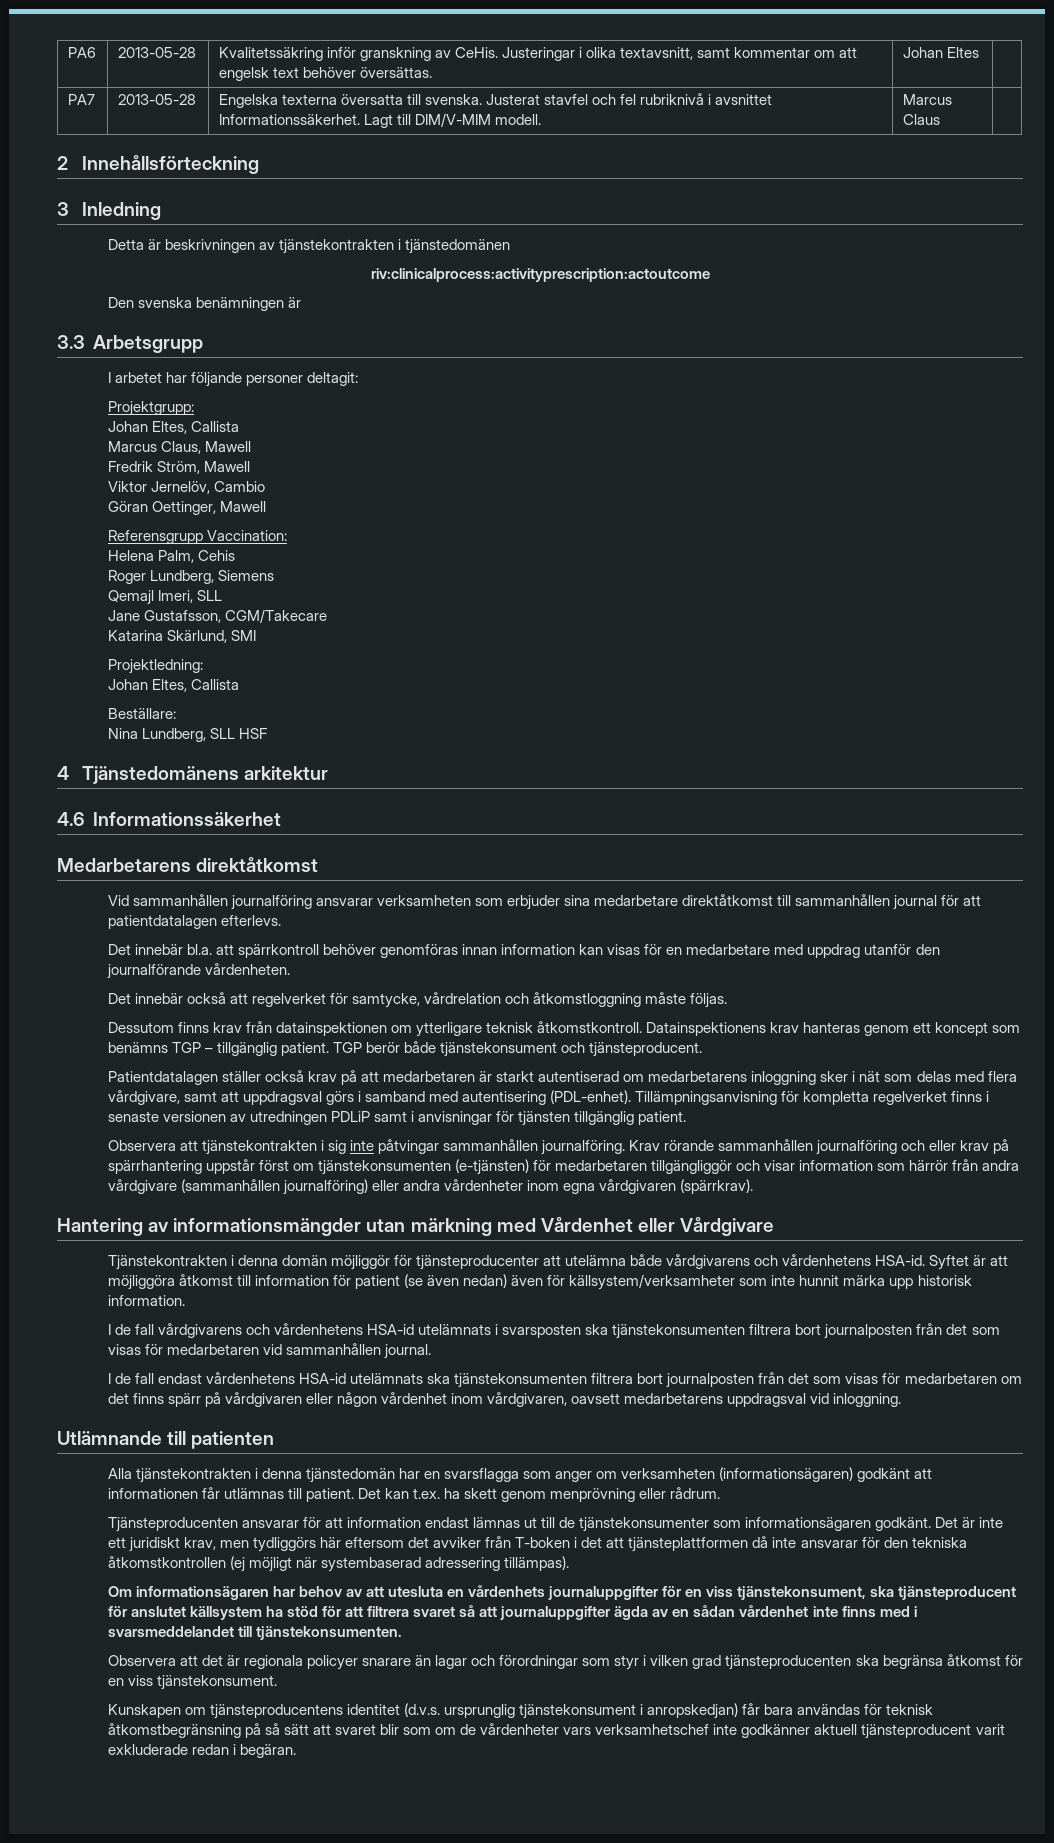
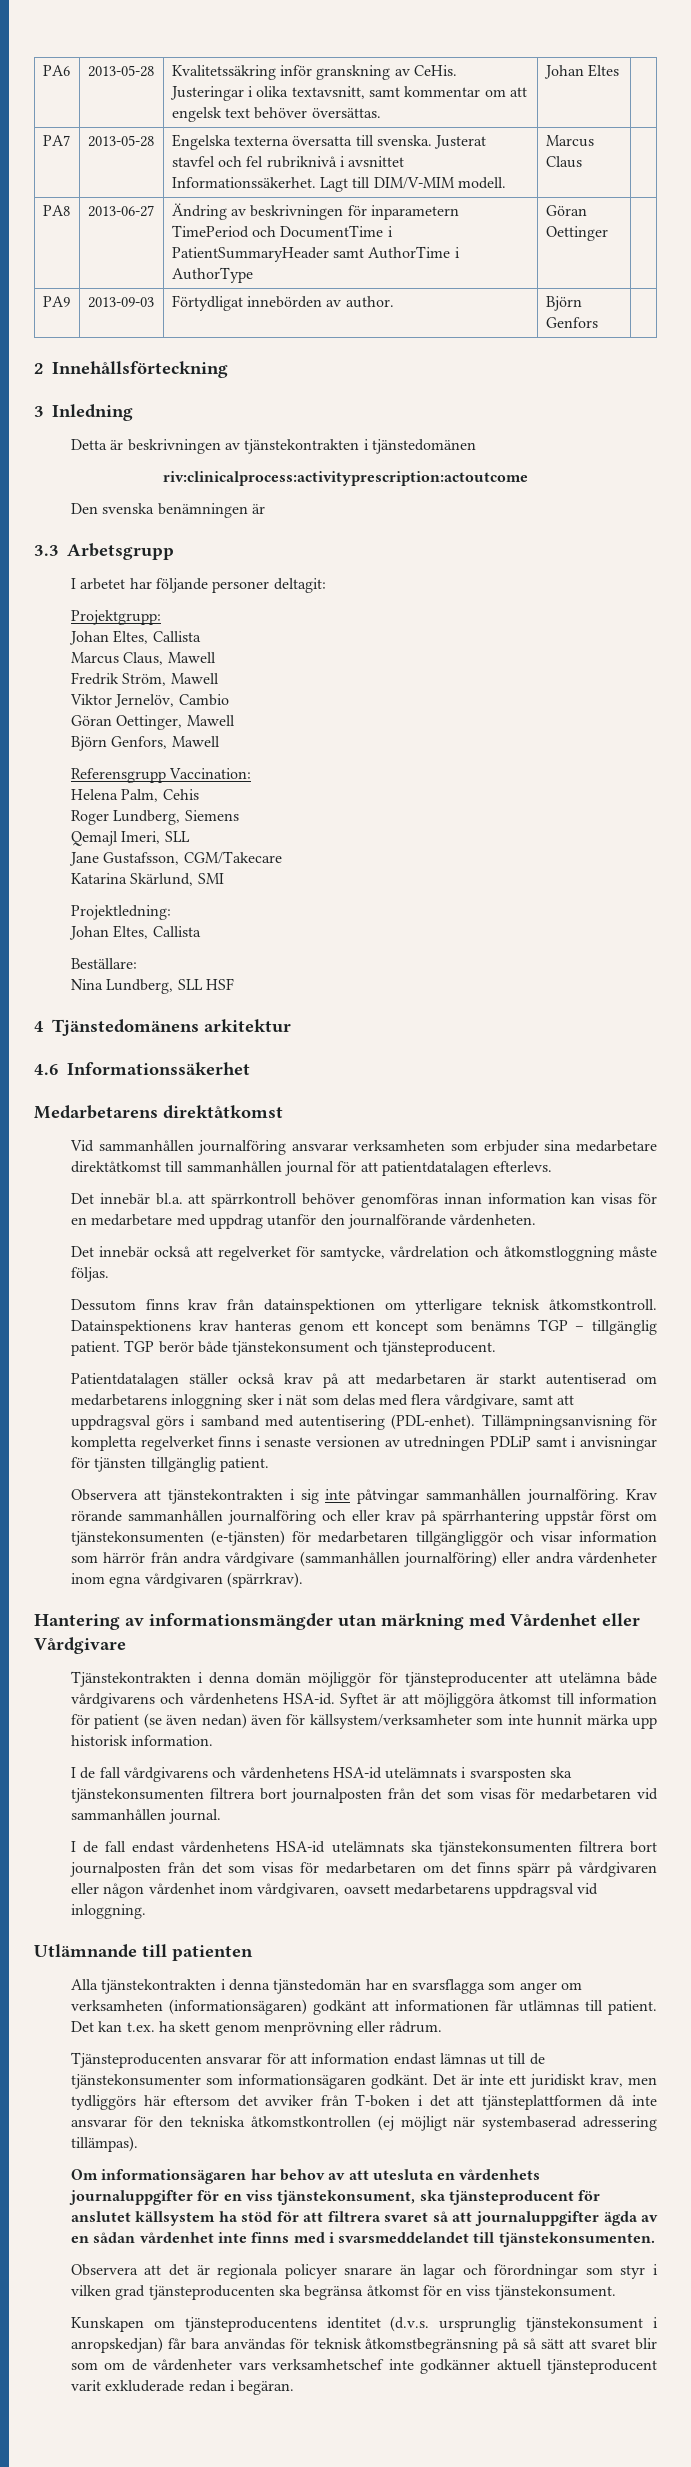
+ PA8 | 2013-06-27 | Ändring av beskrivningen för inparametern TimePeriod och DocumentTime i PatientSummaryHeader samt AuthorTime i AuthorType | Göran Oettinger |
+ PA9 | 2013-09-03 | Förtydligat innebörden av author. | Björn Genfors |
+ Björn Genfors, Mawell

